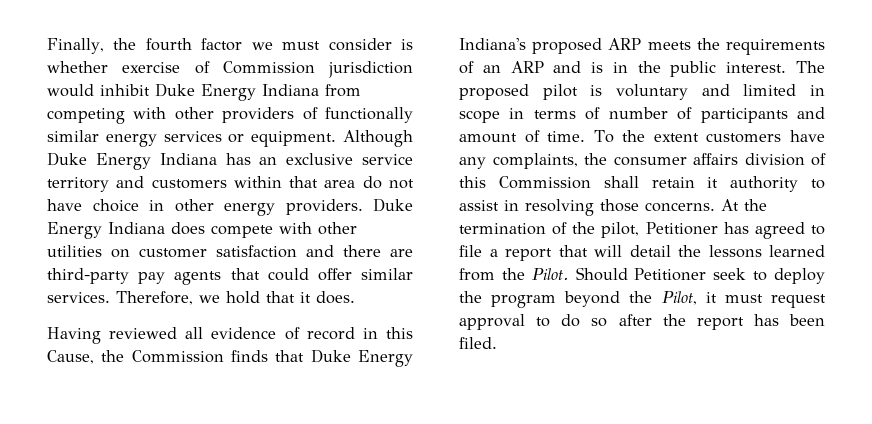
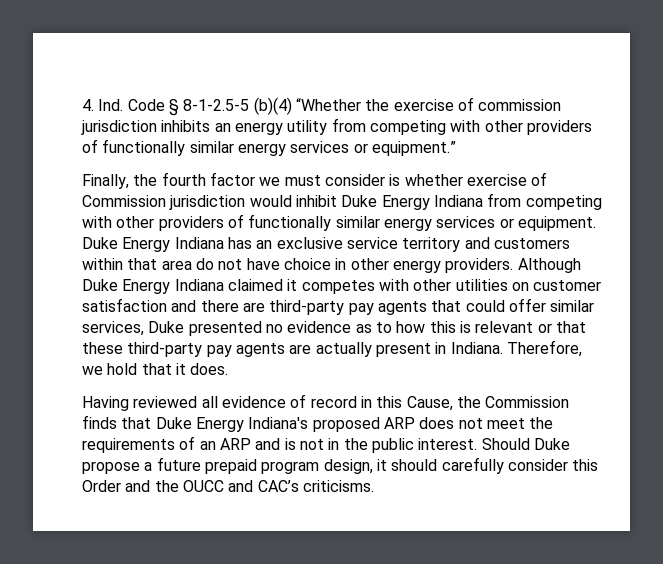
+ 4. Ind. Code § 8-1-2.5-5 (b)(4) “Whether the exercise of commission jurisdiction inhibits an energy utility from competing with other providers of functionally similar energy services or equipment.”
- Although Duke Energy Indiana has an exclusive service territory and customers within that area do not have choice in other energy providers.
+ Duke Energy Indiana has an exclusive service territory and customers within that area do not have choice in other energy providers.
- Duke Energy Indiana does compete with other utilities on customer satisfaction and there are third-party pay agents that could offer similar services.
+ Although Duke Energy Indiana claimed it competes with other utilities on customer satisfaction and there are third-party pay agents that could offer similar services, Duke presented no evidence as to how this is relevant or that these third-party pay agents are actually present in Indiana.
- Having reviewed all evidence of record in this Cause, the Commission finds that Duke Energy Indiana's proposed ARP meets the requirements of an ARP and is in the public interest.
+ Having reviewed all evidence of record in this Cause, the Commission finds that Duke Energy Indiana's proposed ARP does not meet the requirements of an ARP and is not in the public interest.
- The proposed pilot is voluntary and limited in scope in terms of number of participants and amount of time. To the extent customers have any complaints, the consumer affairs division of this Commission shall retain it authority to assist in resolving those concerns. At the termination of the pilot, Petitioner has agreed to file a report that will detail the lessons learned from the Pilot. Should Petitioner seek to deploy the program beyond the Pilot, it must request approval to do so after the report has been filed.
+ Should Duke propose a future prepaid program design, it should carefully consider this Order and the OUCC and CAC’s criticisms.

